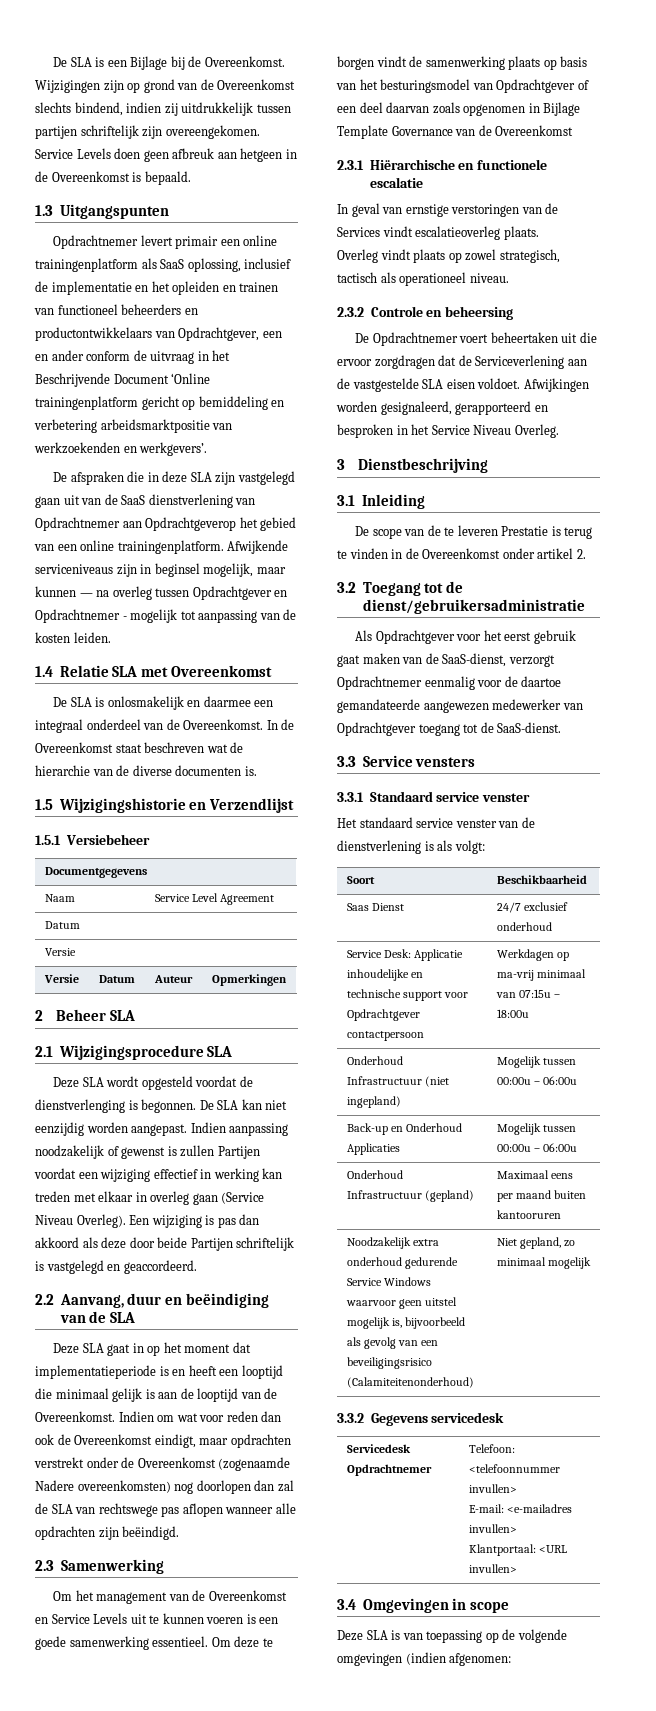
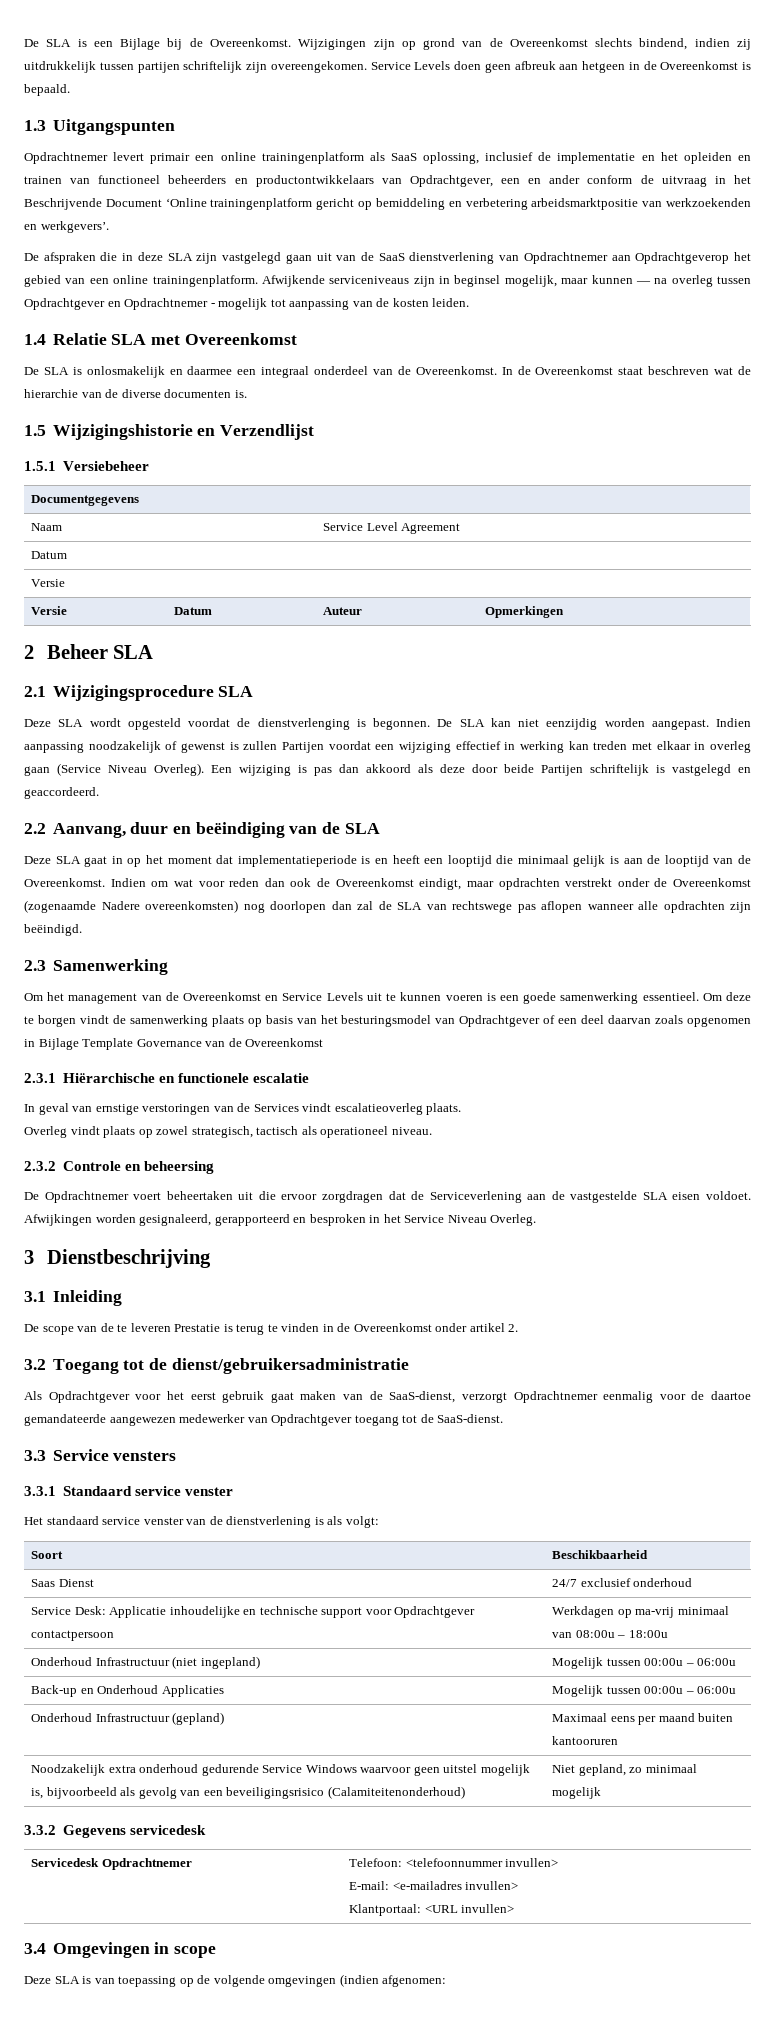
- Service Desk: Applicatie inhoudelijke en technische support voor Opdrachtgever contactpersoon | Werkdagen op ma-vrij minimaal van 07:15u – 18:00u
+ Service Desk: Applicatie inhoudelijke en technische support voor Opdrachtgever contactpersoon | Werkdagen op ma-vrij minimaal van 08:00u – 18:00u

